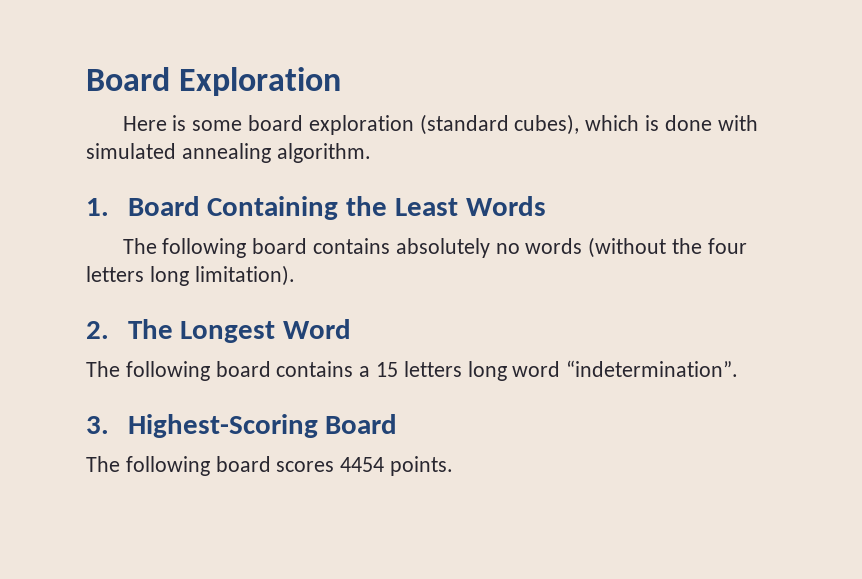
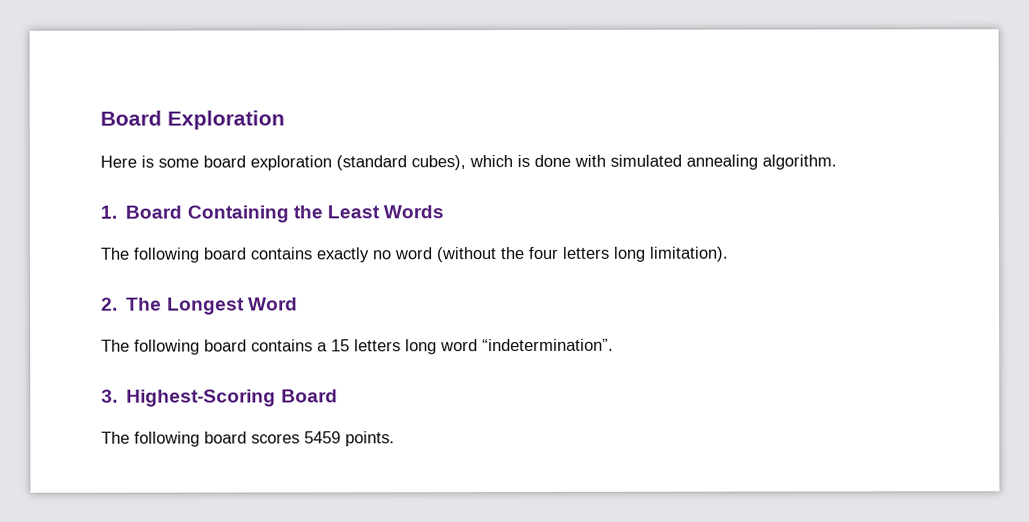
- The following board contains absolutely no words (without the four letters long limitation).
+ The following board contains exactly no word (without the four letters long limitation).
- The following board scores 4454 points.
+ The following board scores 5459 points.

